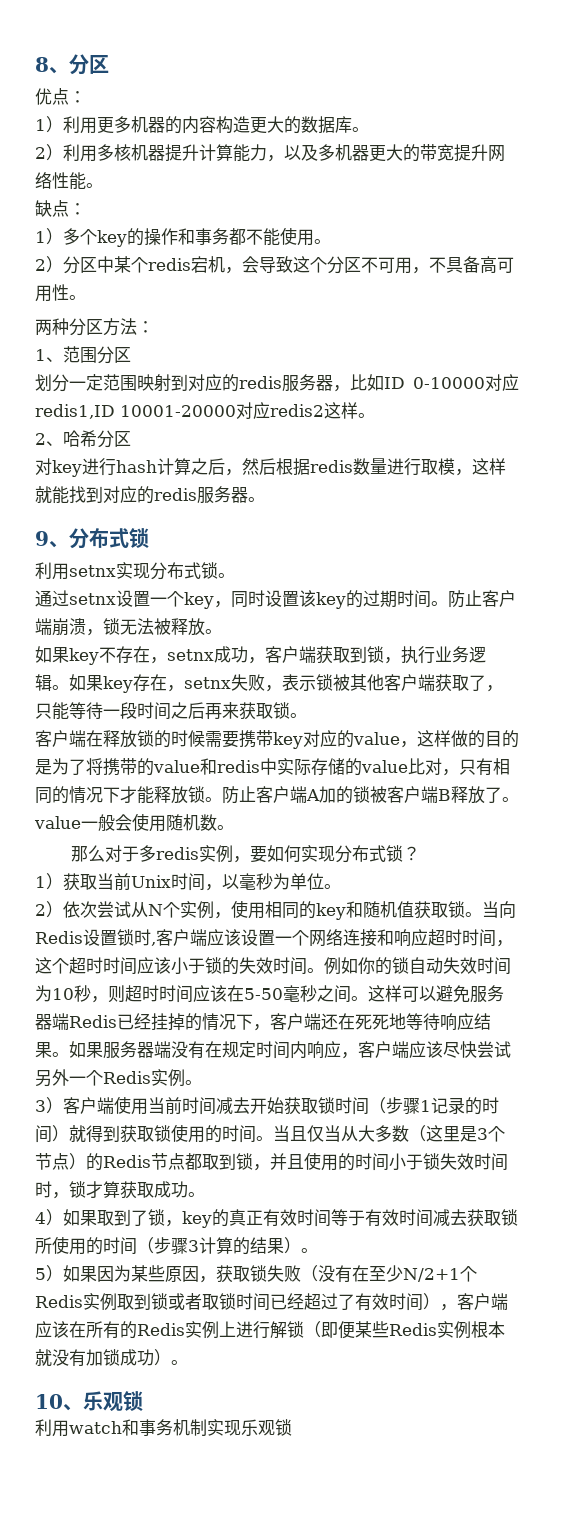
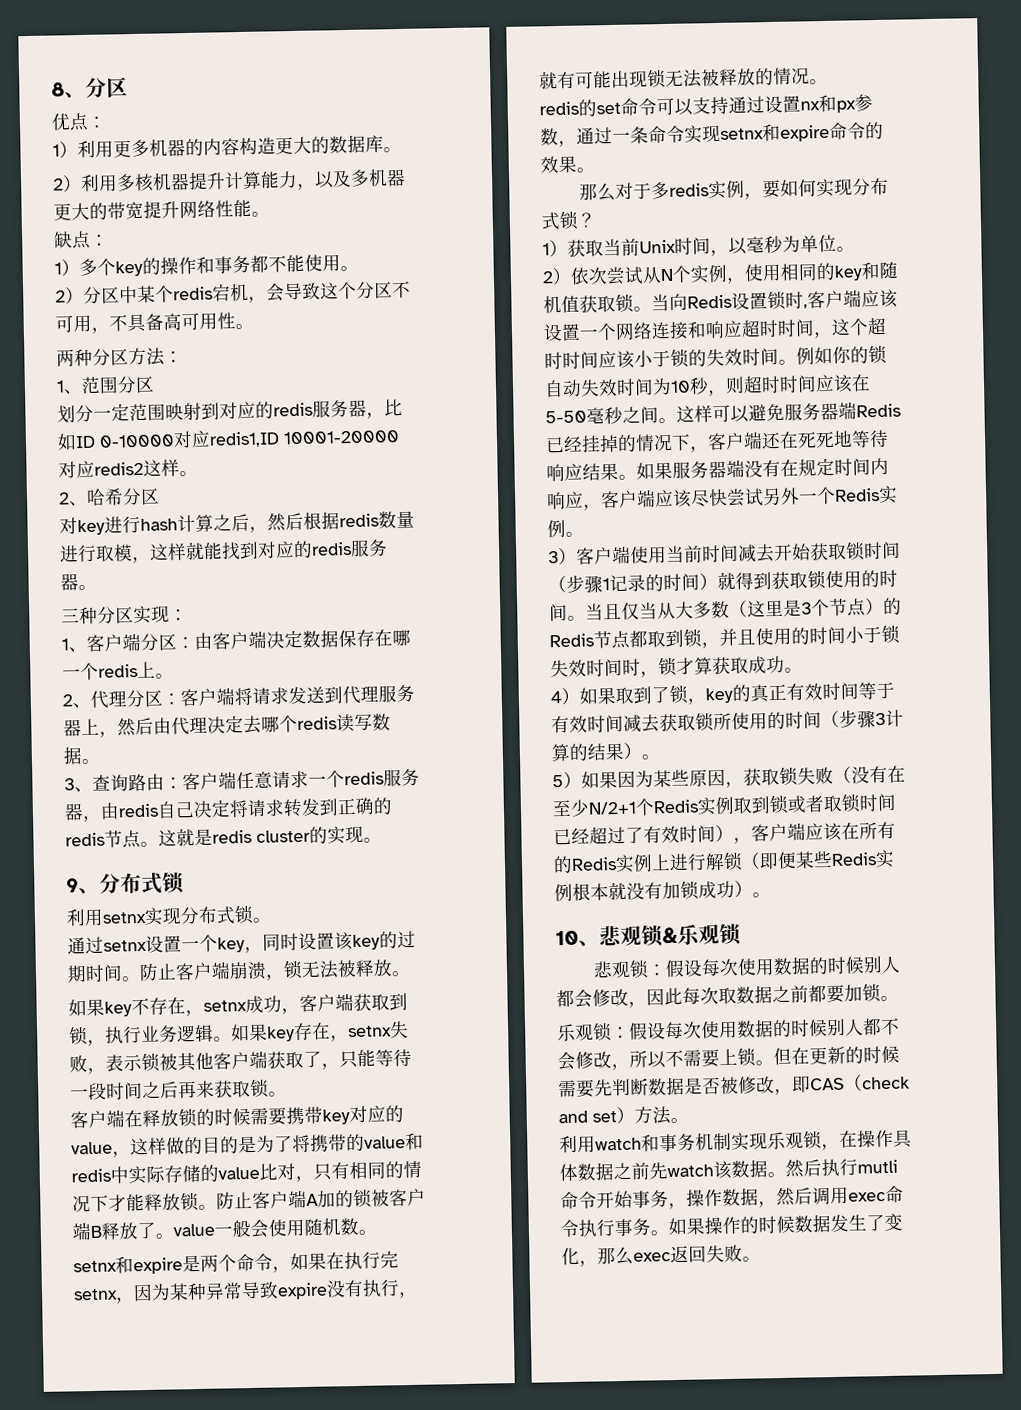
+ 三种分区实现：
+ 1、客户端分区：由客户端决定数据保存在哪一个redis上。
+ 2、代理分区：客户端将请求发送到代理服务器上，然后由代理决定去哪个redis读写数据。
+ 3、查询路由：客户端任意请求一个redis服务器，由redis自己决定将请求转发到正确的redis节点。这就是redis cluster的实现。
+ setnx和expire是两个命令，如果在执行完setnx，因为某种异常导致expire没有执行，就有可能出现锁无法被释放的情况。
+ redis的set命令可以支持通过设置nx和px参数，通过一条命令实现setnx和expire命令的效果。
- 10、乐观锁
+ 10、悲观锁&乐观锁
+ 悲观锁：假设每次使用数据的时候别人都会修改，因此每次取数据之前都要加锁。
+ 乐观锁：假设每次使用数据的时候别人都不会修改，所以不需要上锁。但在更新的时候需要先判断数据是否被修改，即CAS（check and set）方法。
- 利用watch和事务机制实现乐观锁
+ 利用watch和事务机制实现乐观锁，在操作具体数据之前先watch该数据。然后执行mutli命令开始事务，操作数据，然后调用exec命令执行事务。如果操作的时候数据发生了变化，那么exec返回失败。

